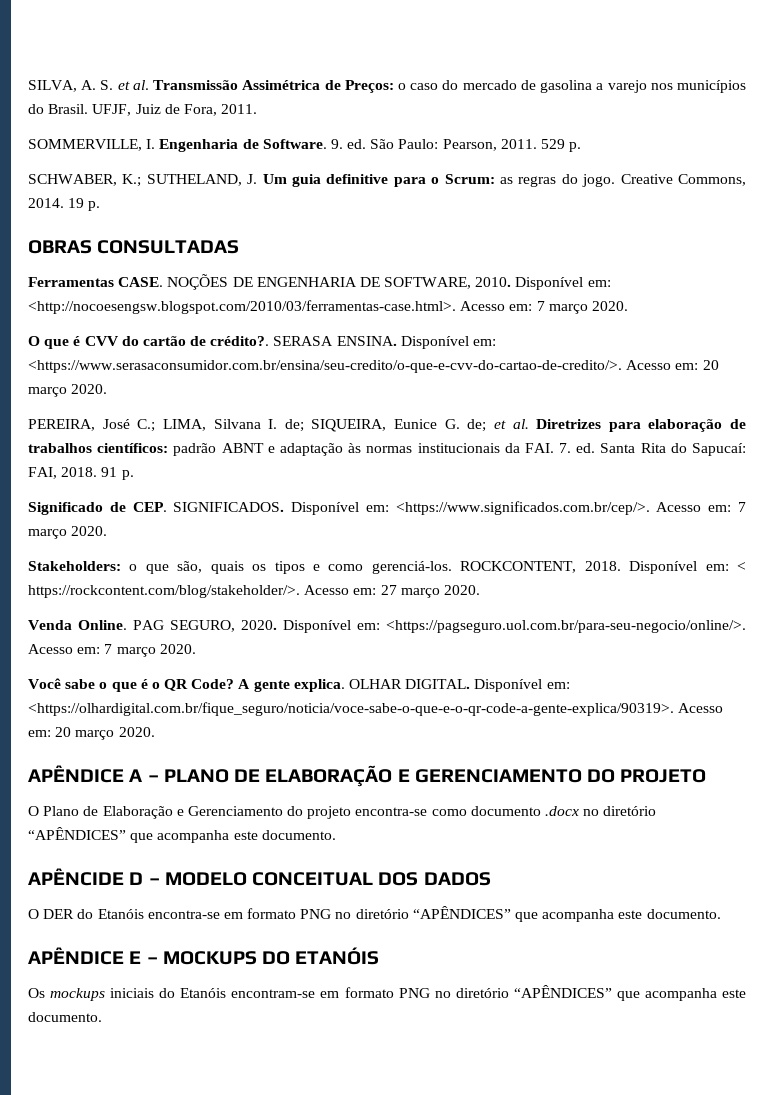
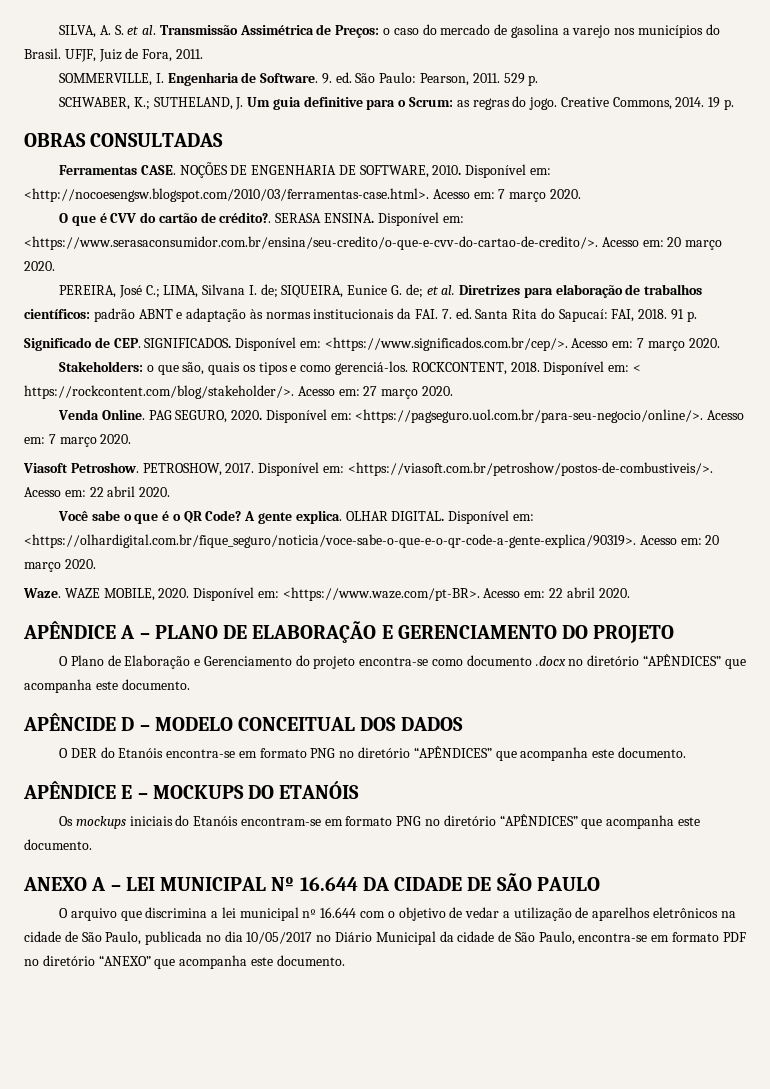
+ Viasoft Petroshow. PETROSHOW, 2017. Disponível em: <https://viasoft.com.br/petroshow/postos-de-combustiveis/>. Acesso em: 22 abril 2020.
+ Waze. WAZE MOBILE, 2020. Disponível em: <https://www.waze.com/pt-BR>. Acesso em: 22 abril 2020.
+ ANEXO A – LEI MUNICIPAL Nº 16.644 DA CIDADE DE SÃO PAULO
+ O arquivo que discrimina a lei municipal nº 16.644 com o objetivo de vedar a utilização de aparelhos eletrônicos na cidade de São Paulo, publicada no dia 10/05/2017 no Diário Municipal da cidade de São Paulo, encontra-se em formato PDF no diretório “ANEXO” que acompanha este documento.

